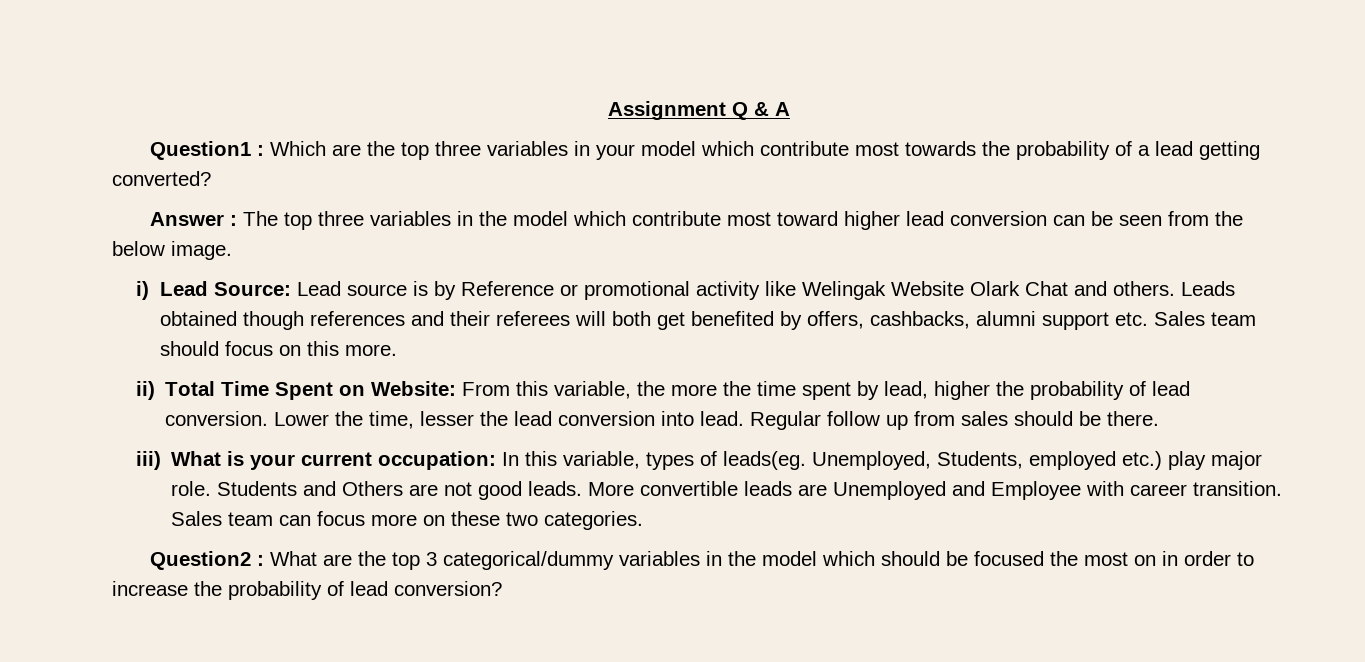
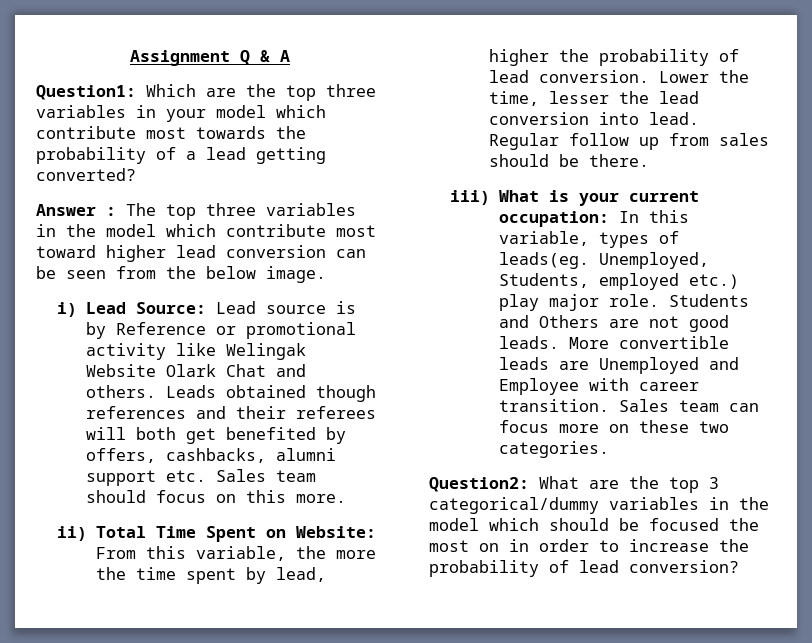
- Question1 : Which are the top three variables in your model which contribute most towards the probability of a lead getting converted?
+ Question1: Which are the top three variables in your model which contribute most towards the probability of a lead getting converted?
- Question2 : What are the top 3 categorical/dummy variables in the model which should be focused the most on in order to increase the probability of lead conversion?
+ Question2: What are the top 3 categorical/dummy variables in the model which should be focused the most on in order to increase the probability of lead conversion?

